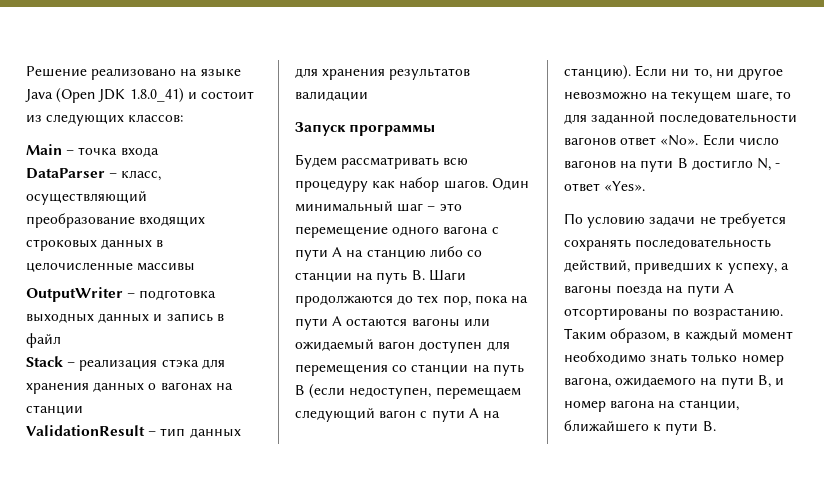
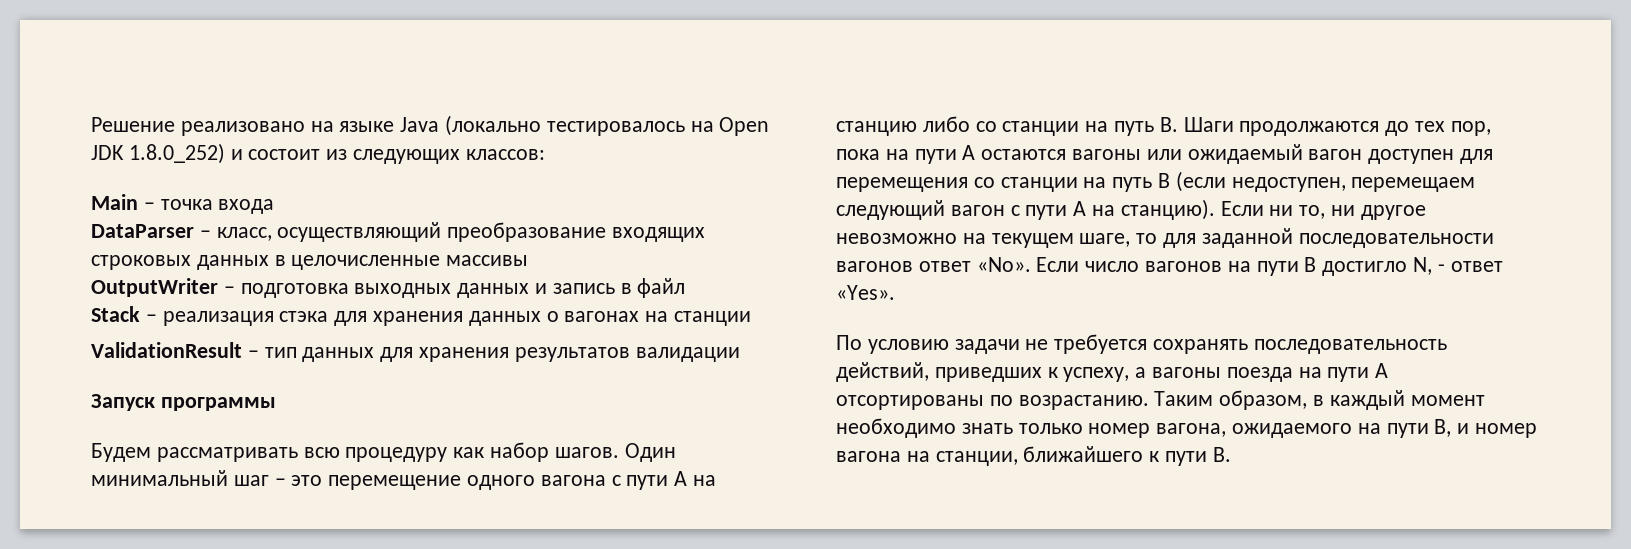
- Решение реализовано на языке Java (Open JDK 1.8.0_41) и состоит из следующих классов:
+ Решение реализовано на языке Java (локально тестировалось на Open JDK 1.8.0_252) и состоит из следующих классов:

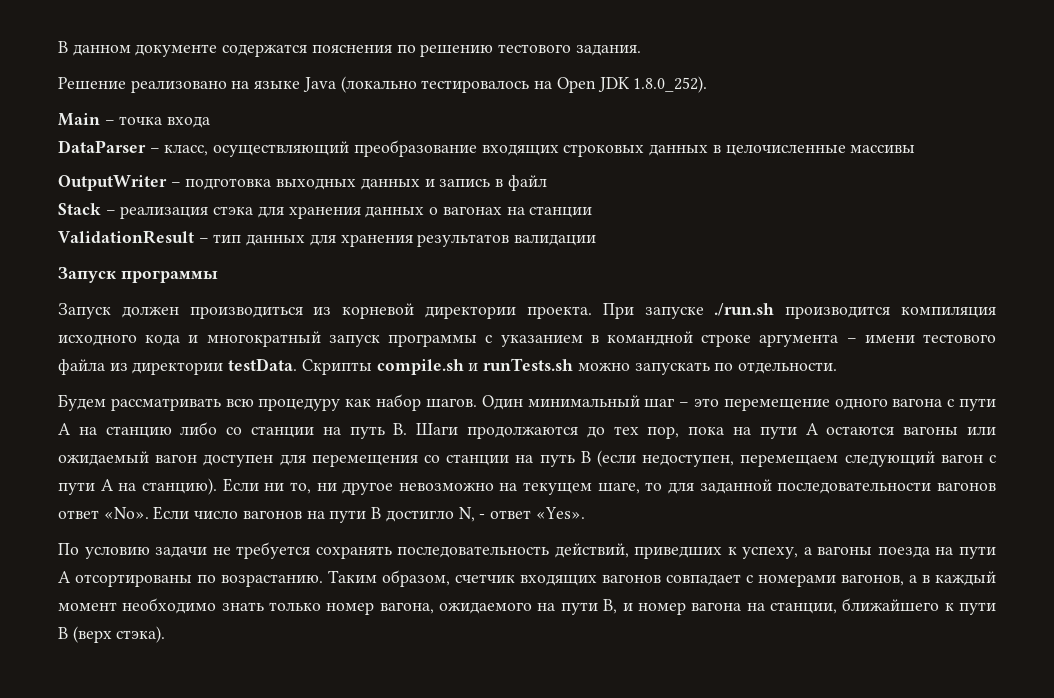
+ В данном документе содержатся пояснения по решению тестового задания.
- Решение реализовано на языке Java (локально тестировалось на Open JDK 1.8.0_252) и состоит из следующих классов:
+ Решение реализовано на языке Java (локально тестировалось на Open JDK 1.8.0_252).
+ Запуск должен производиться из корневой директории проекта. При запуске ./run.sh производится компиляция исходного кода и многократный запуск программы с указанием в командной строке аргумента – имени тестового файла из директории testData. Скрипты compile.sh и runTests.sh можно запускать по отдельности.
- Таким образом, в каждый момент необходимо знать только номер вагона, ожидаемого на пути B, и номер вагона на станции, ближайшего к пути B.
+ Таким образом, счетчик входящих вагонов совпадает с номерами вагонов, а в каждый момент необходимо знать только номер вагона, ожидаемого на пути B, и номер вагона на станции, ближайшего к пути B (верх стэка).

